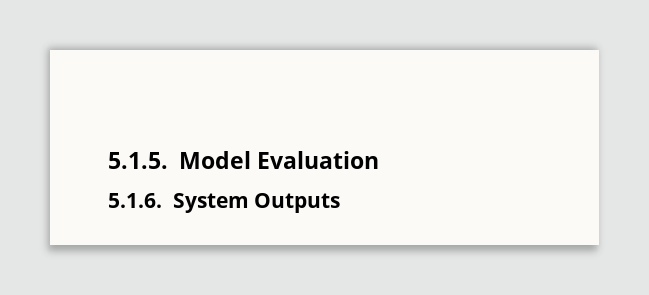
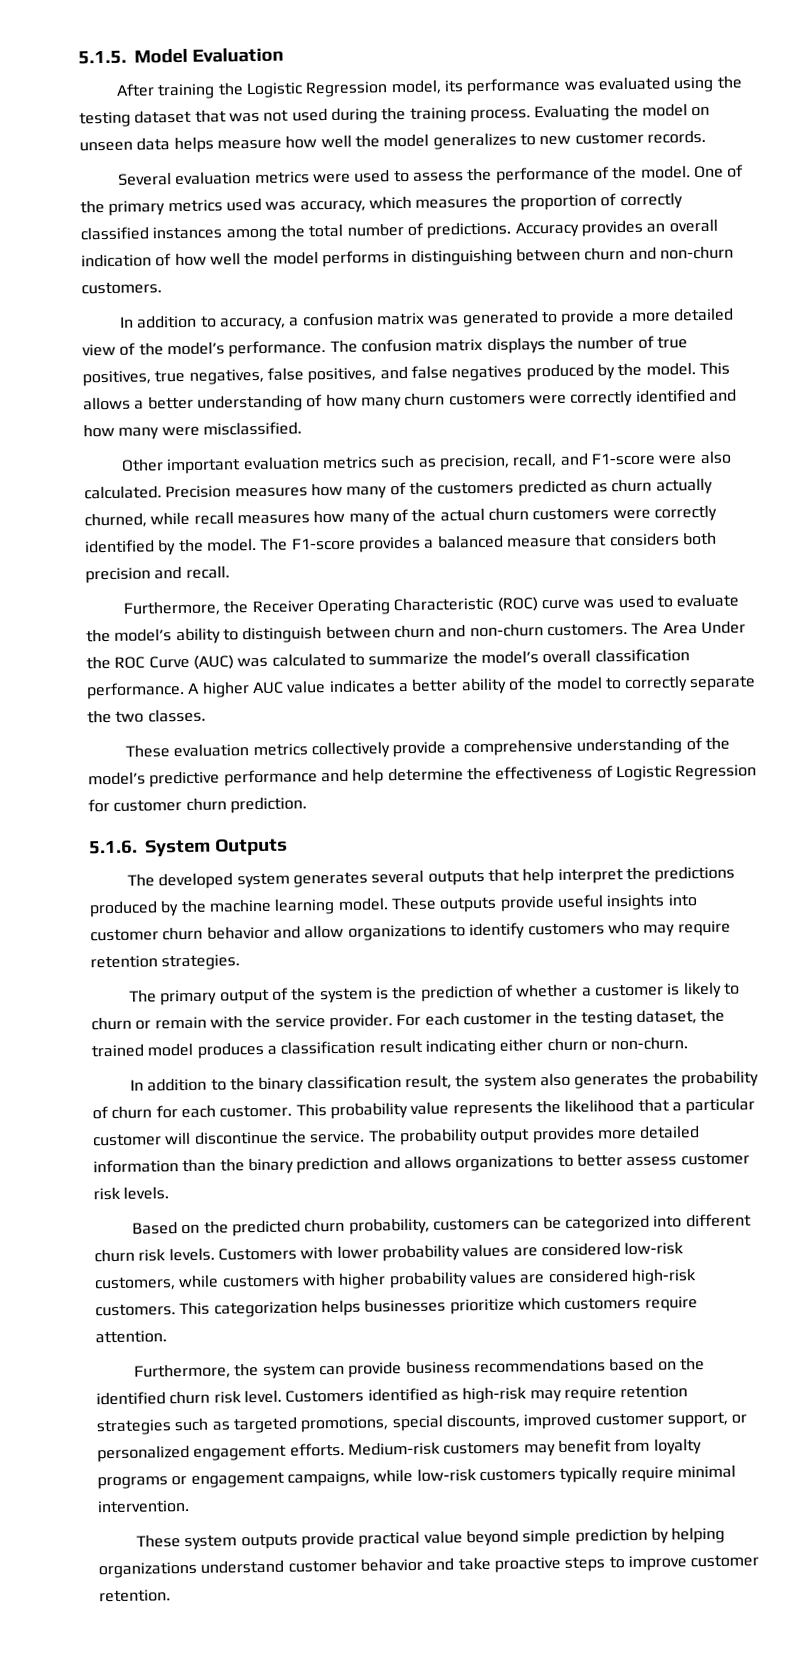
+ After training the Logistic Regression model, its performance was evaluated using the testing dataset that was not used during the training process. Evaluating the model on unseen data helps measure how well the model generalizes to new customer records.
+ Several evaluation metrics were used to assess the performance of the model. One of the primary metrics used was accuracy, which measures the proportion of correctly classified instances among the total number of predictions. Accuracy provides an overall indication of how well the model performs in distinguishing between churn and non-churn customers.
+ In addition to accuracy, a confusion matrix was generated to provide a more detailed view of the model’s performance. The confusion matrix displays the number of true positives, true negatives, false positives, and false negatives produced by the model. This allows a better understanding of how many churn customers were correctly identified and how many were misclassified.
+ Other important evaluation metrics such as precision, recall, and F1-score were also calculated. Precision measures how many of the customers predicted as churn actually churned, while recall measures how many of the actual churn customers were correctly identified by the model. The F1-score provides a balanced measure that considers both precision and recall.
+ Furthermore, the Receiver Operating Characteristic (ROC) curve was used to evaluate the model’s ability to distinguish between churn and non-churn customers. The Area Under the ROC Curve (AUC) was calculated to summarize the model’s overall classification performance. A higher AUC value indicates a better ability of the model to correctly separate the two classes.
+ These evaluation metrics collectively provide a comprehensive understanding of the model’s predictive performance and help determine the effectiveness of Logistic Regression for customer churn prediction.
  5.1.6. System Outputs
+ The developed system generates several outputs that help interpret the predictions produced by the machine learning model. These outputs provide useful insights into customer churn behavior and allow organizations to identify customers who may require retention strategies.
+ The primary output of the system is the prediction of whether a customer is likely to churn or remain with the service provider. For each customer in the testing dataset, the trained model produces a classification result indicating either churn or non-churn.
+ In addition to the binary classification result, the system also generates the probability of churn for each customer. This probability value represents the likelihood that a particular customer will discontinue the service. The probability output provides more detailed information than the binary prediction and allows organizations to better assess customer risk levels.
+ Based on the predicted churn probability, customers can be categorized into different churn risk levels. Customers with lower probability values are considered low-risk customers, while customers with higher probability values are considered high-risk customers. This categorization helps businesses prioritize which customers require attention.
+ Furthermore, the system can provide business recommendations based on the identified churn risk level. Customers identified as high-risk may require retention strategies such as targeted promotions, special discounts, improved customer support, or personalized engagement efforts. Medium-risk customers may benefit from loyalty programs or engagement campaigns, while low-risk customers typically require minimal intervention.
+ These system outputs provide practical value beyond simple prediction by helping organizations understand customer behavior and take proactive steps to improve customer retention.

